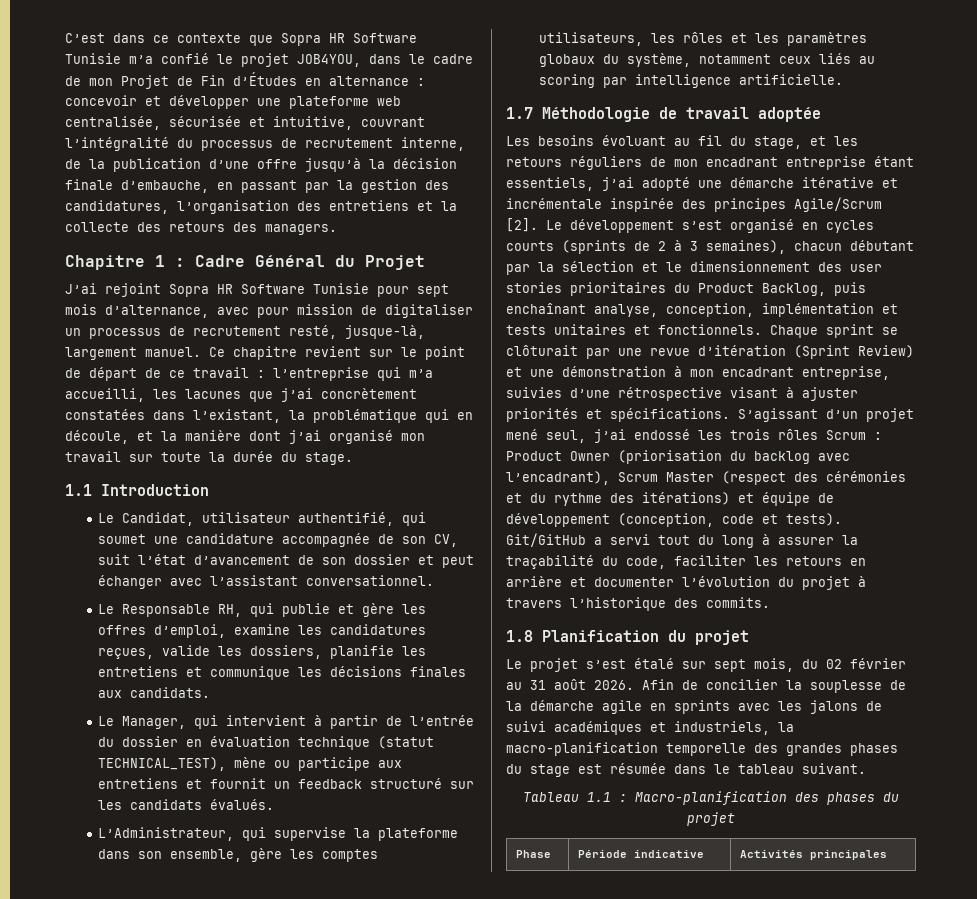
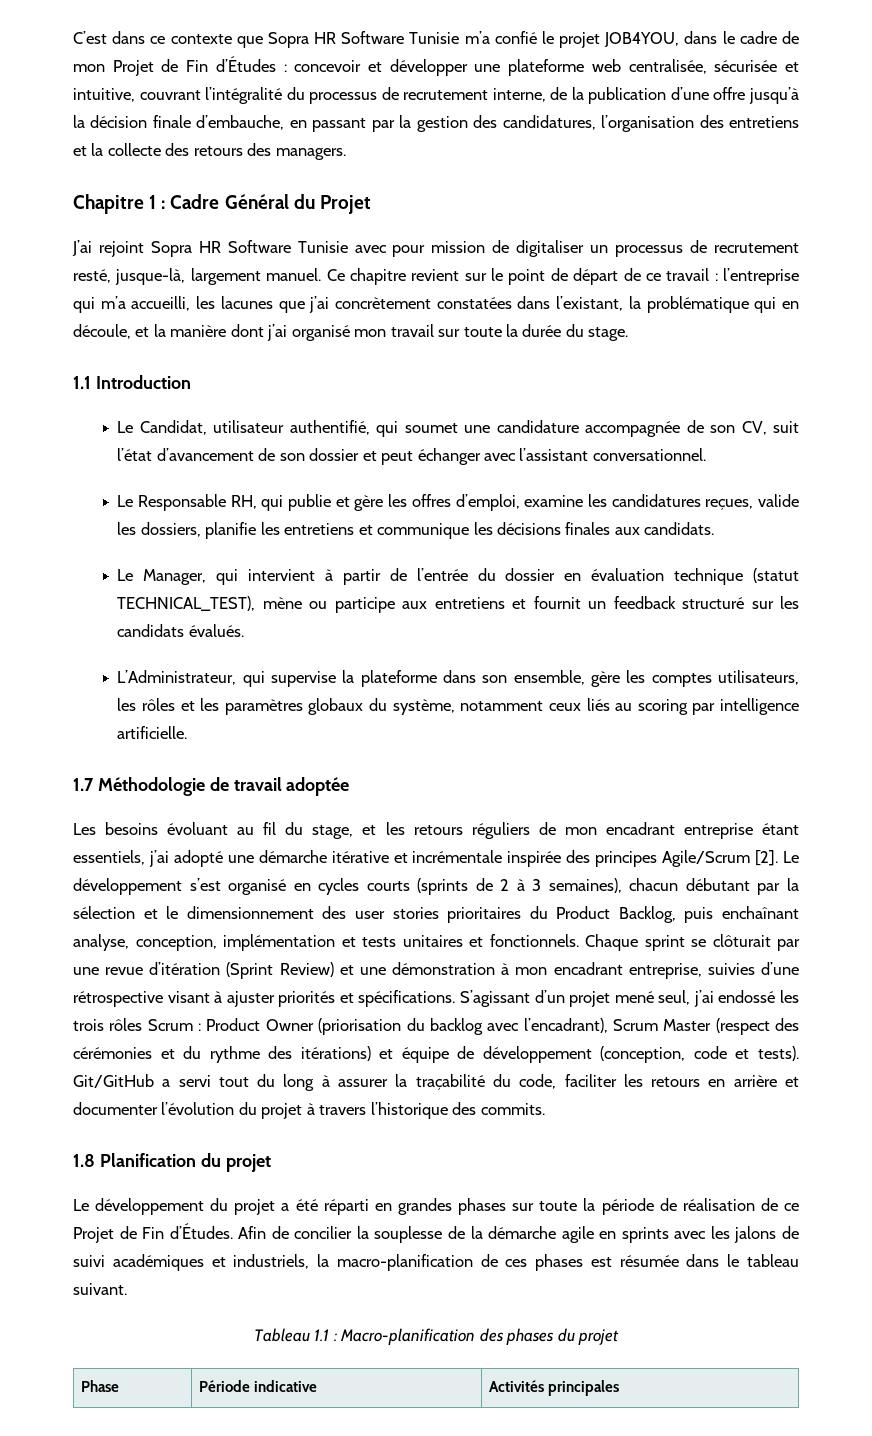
- C’est dans ce contexte que Sopra HR Software Tunisie m’a confié le projet JOB4YOU, dans le cadre de mon Projet de Fin d’Études en alternance :
+ C’est dans ce contexte que Sopra HR Software Tunisie m’a confié le projet JOB4YOU, dans le cadre de mon Projet de Fin d’Études :
- J’ai rejoint Sopra HR Software Tunisie pour sept mois d’alternance, avec pour mission de digitaliser un processus de recrutement resté, jusque-là, largement manuel.
+ J’ai rejoint Sopra HR Software Tunisie avec pour mission de digitaliser un processus de recrutement resté, jusque-là, largement manuel.
- Le projet s’est étalé sur sept mois, du 02 février au 31 août 2026.
+ Le développement du projet a été réparti en grandes phases sur toute la période de réalisation de ce Projet de Fin d’Études.
- Afin de concilier la souplesse de la démarche agile en sprints avec les jalons de suivi académiques et industriels, la macro-planification temporelle des grandes phases du stage est résumée dans le tableau suivant.
+ Afin de concilier la souplesse de la démarche agile en sprints avec les jalons de suivi académiques et industriels, la macro-planification de ces phases est résumée dans le tableau suivant.

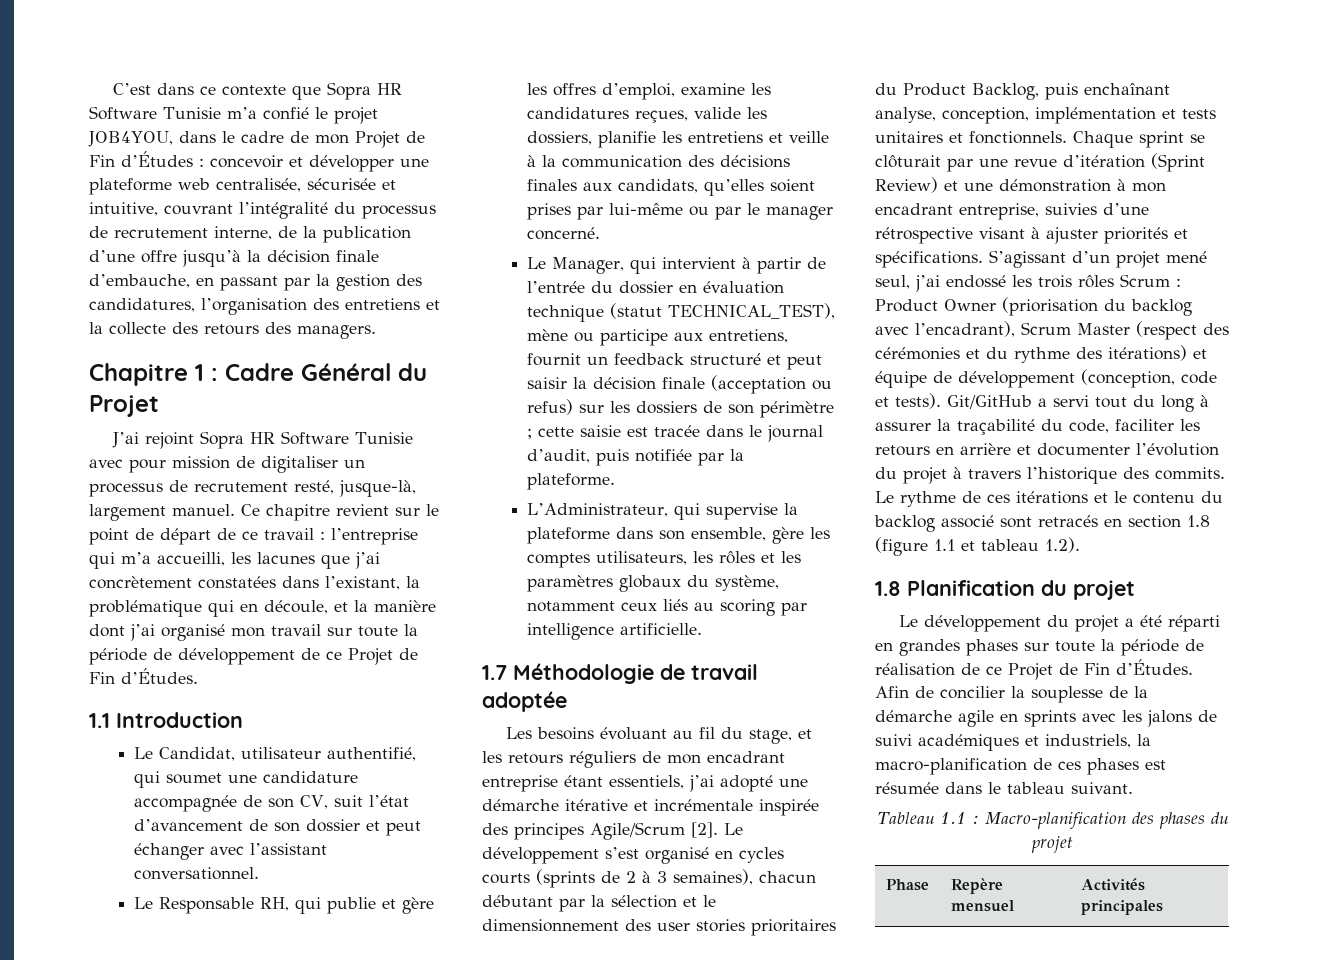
- Ce chapitre revient sur le point de départ de ce travail : l’entreprise qui m’a accueilli, les lacunes que j’ai concrètement constatées dans l’existant, la problématique qui en découle, et la manière dont j’ai organisé mon travail sur toute la durée du stage.
+ Ce chapitre revient sur le point de départ de ce travail : l’entreprise qui m’a accueilli, les lacunes que j’ai concrètement constatées dans l’existant, la problématique qui en découle, et la manière dont j’ai organisé mon travail sur toute la période de développement de ce Projet de Fin d’Études.
- Le Responsable RH, qui publie et gère les offres d’emploi, examine les candidatures reçues, valide les dossiers, planifie les entretiens et communique les décisions finales aux candidats.
+ Le Responsable RH, qui publie et gère les offres d’emploi, examine les candidatures reçues, valide les dossiers, planifie les entretiens et veille à la communication des décisions finales aux candidats, qu’elles soient prises par lui-même ou par le manager concerné.
- Le Manager, qui intervient à partir de l’entrée du dossier en évaluation technique (statut TECHNICAL_TEST), mène ou participe aux entretiens et fournit un feedback structuré sur les candidats évalués.
+ Le Manager, qui intervient à partir de l’entrée du dossier en évaluation technique (statut TECHNICAL_TEST), mène ou participe aux entretiens, fournit un feedback structuré et peut saisir la décision finale (acceptation ou refus) sur les dossiers de son périmètre ; cette saisie est tracée dans le journal d’audit, puis notifiée par la plateforme.
+ Le rythme de ces itérations et le contenu du backlog associé sont retracés en section 1.8 (figure 1.1 et tableau 1.2).
- Phase | Période indicative | Activités principales
+ Phase | Repère mensuel | Activités principales

